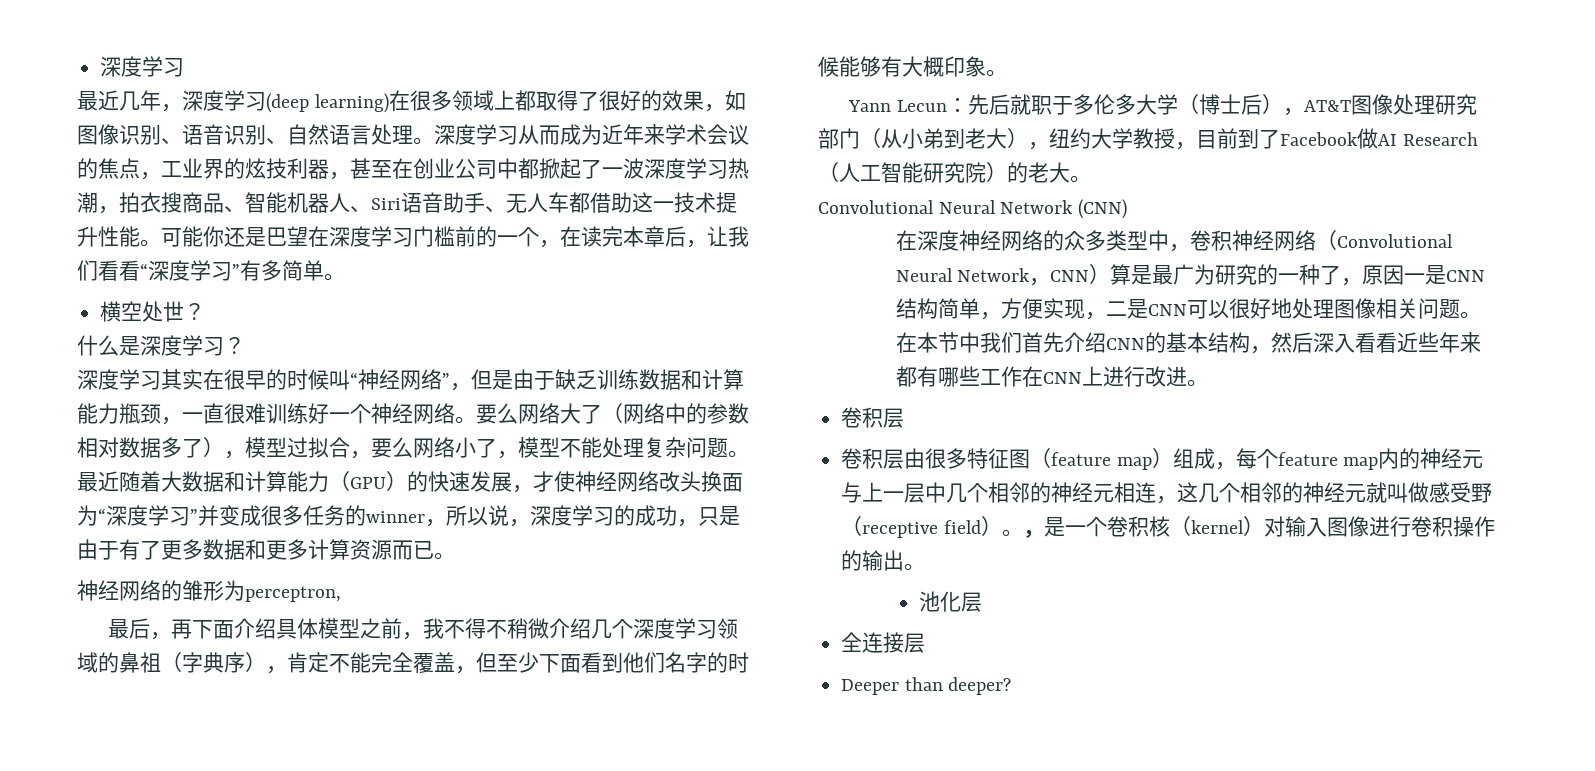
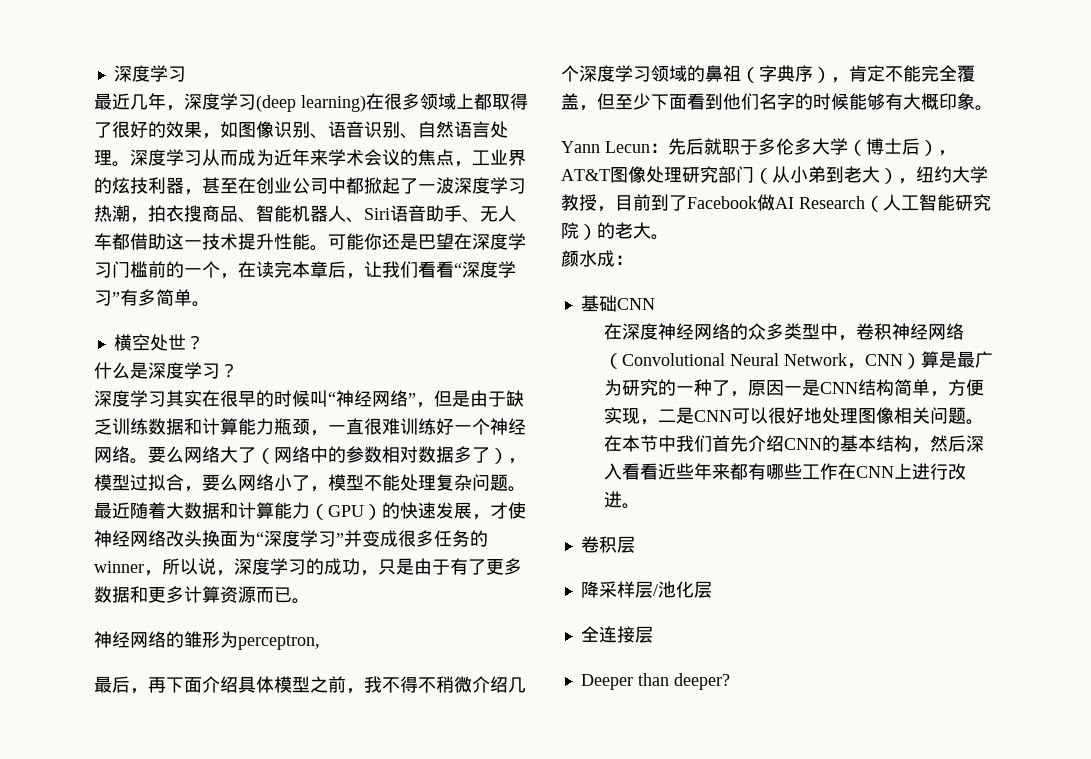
- Convolutional Neural Network (CNN)
+ 颜水成：
+ 基础CNN
- 卷积层由很多特征图（feature map）组成，每个feature map内的神经元与上一层中几个相邻的神经元相连，这几个相邻的神经元就叫做感受野（receptive field）。，是一个卷积核（kernel）对输入图像进行卷积操作的输出。
- 池化层
+ 降采样层/池化层

